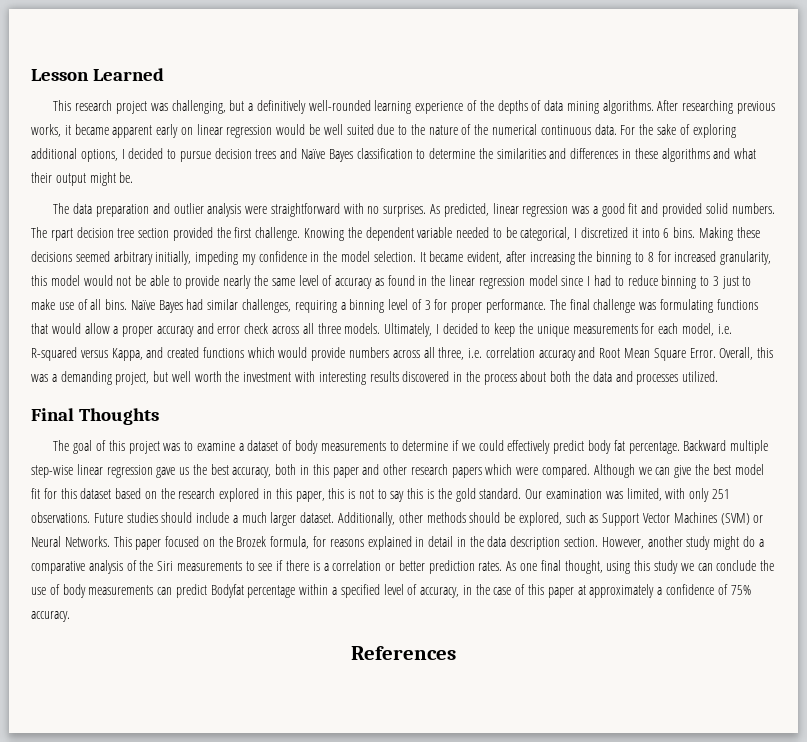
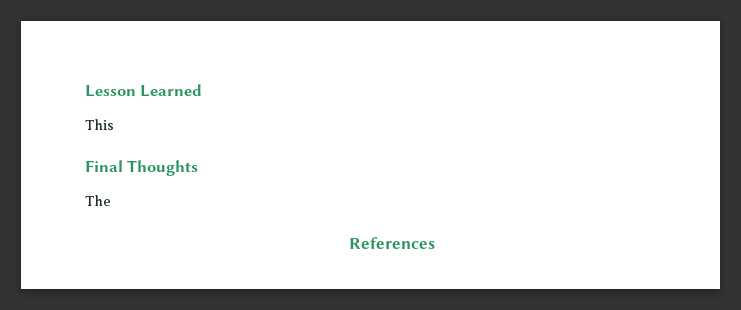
- This research project was challenging, but a definitively well-rounded learning experience of the depths of data mining algorithms. After researching previous works, it became apparent early on linear regression would be well suited due to the nature of the numerical continuous data. For the sake of exploring additional options, I decided to pursue decision trees and Naïve Bayes classification to determine the similarities and differences in these algorithms and what their output might be.
- The data preparation and outlier analysis were straightforward with no surprises. As predicted, linear regression was a good fit and provided solid numbers. The rpart decision tree section provided the first challenge. Knowing the dependent variable needed to be categorical, I discretized it into 6 bins. Making these decisions seemed arbitrary initially, impeding my confidence in the model selection. It became evident, after increasing the binning to 8 for increased granularity, this model would not be able to provide nearly the same level of accuracy as found in the linear regression model since I had to reduce binning to 3 just to make use of all bins. Naïve Bayes had similar challenges, requiring a binning level of 3 for proper performance. The final challenge was formulating functions that would allow a proper accuracy and error check across all three models. Ultimately, I decided to keep the unique measurements for each model, i.e. R-squared versus Kappa, and created functions which would provide numbers across all three, i.e. correlation accuracy and Root Mean Square Error. Overall, this was a demanding project, but well worth the investment with interesting results discovered in the process about both the data and processes utilized.
+ This
  Final Thoughts
- The goal of this project was to examine a dataset of body measurements to determine if we could effectively predict body fat percentage. Backward multiple step-wise linear regression gave us the best accuracy, both in this paper and other research papers which were compared. Although we can give the best model fit for this dataset based on the research explored in this paper, this is not to say this is the gold standard. Our examination was limited, with only 251 observations. Future studies should include a much larger dataset. Additionally, other methods should be explored, such as Support Vector Machines (SVM) or Neural Networks. This paper focused on the Brozek formula, for reasons explained in detail in the data description section. However, another study might do a comparative analysis of the Siri measurements to see if there is a correlation or better prediction rates. As one final thought, using this study we can conclude the use of body measurements can predict Bodyfat percentage within a specified level of accuracy, in the case of this paper at approximately a confidence of 75% accuracy.
+ The

